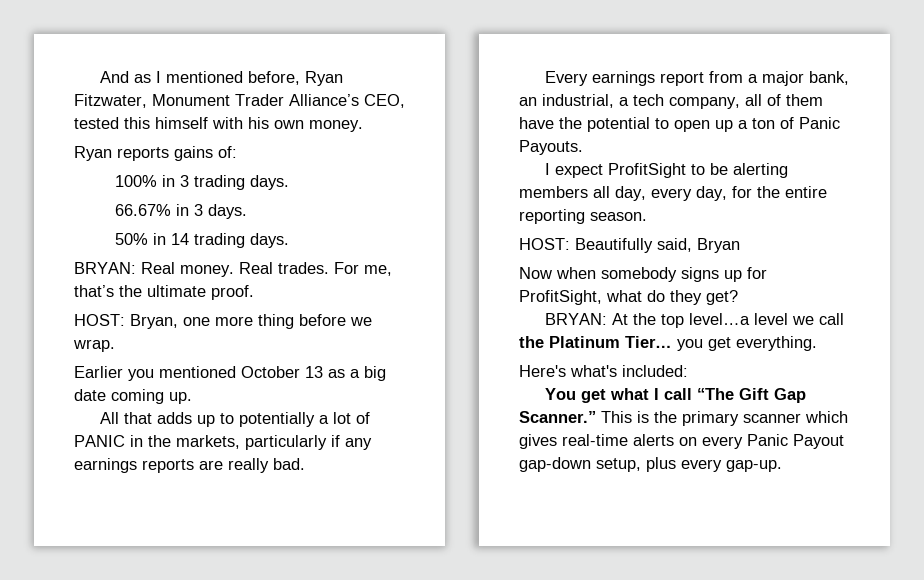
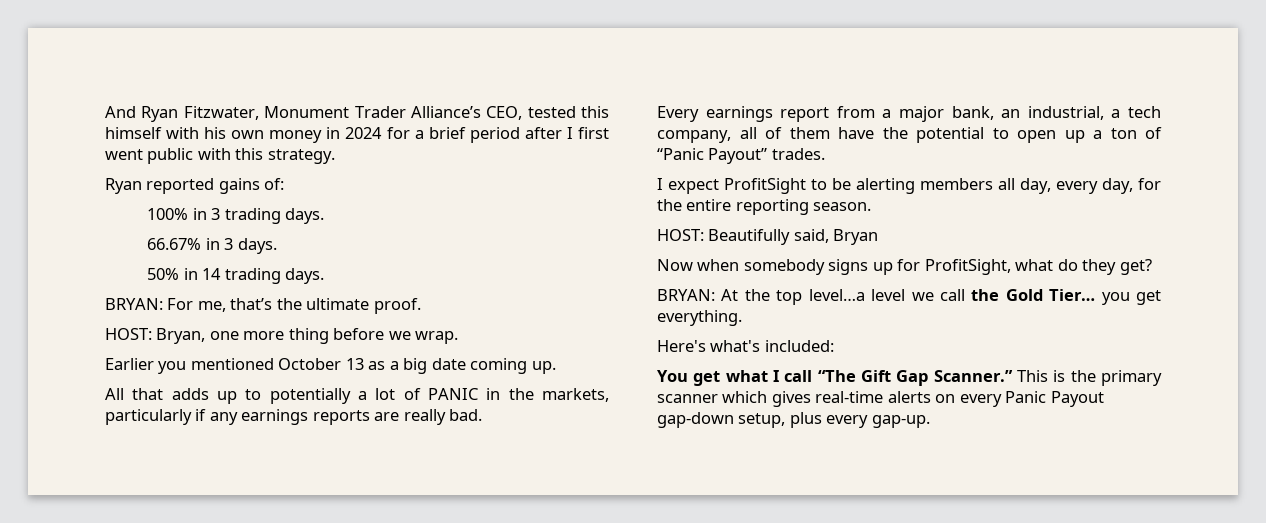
- And as I mentioned before, Ryan Fitzwater, Monument Trader Alliance’s CEO, tested this himself with his own money.
- Ryan reports gains of:
+ And Ryan Fitzwater, Monument Trader Alliance’s CEO, tested this himself with his own money in 2024 for a brief period after I first went public with this strategy.
+ Ryan reported gains of:
- BRYAN: Real money. Real trades. For me, that’s the ultimate proof.
+ BRYAN: For me, that’s the ultimate proof.
- Every earnings report from a major bank, an industrial, a tech company, all of them have the potential to open up a ton of Panic Payouts.
+ Every earnings report from a major bank, an industrial, a tech company, all of them have the potential to open up a ton of “Panic Payout” trades.
- BRYAN: At the top level…a level we call the Platinum Tier… you get everything.
+ BRYAN: At the top level…a level we call the Gold Tier… you get everything.

